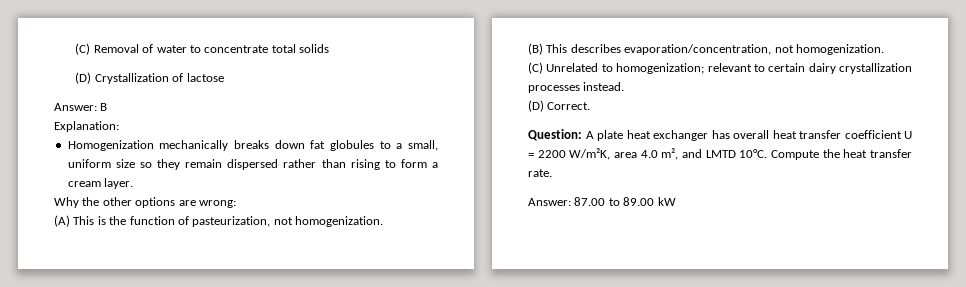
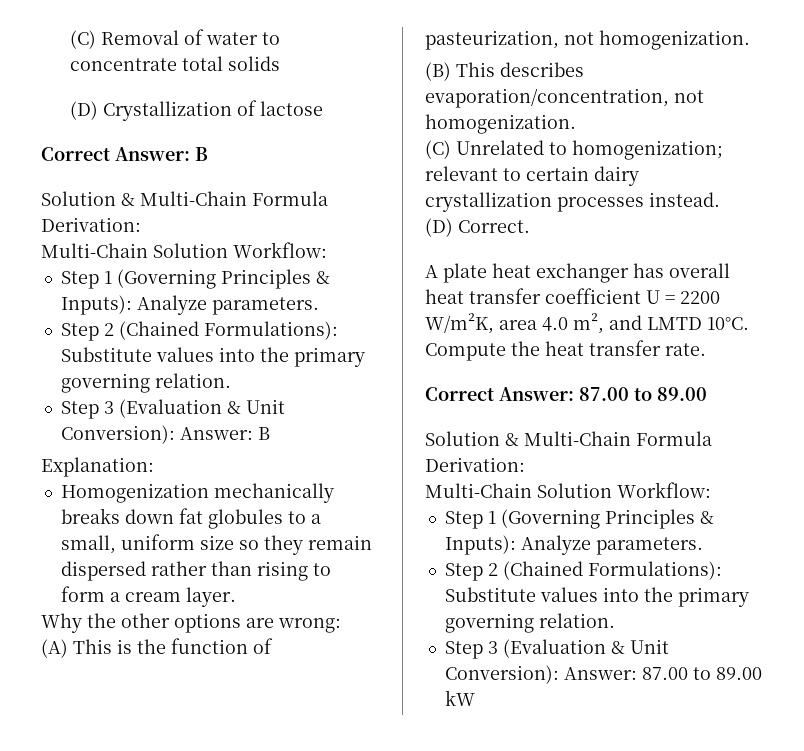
- Answer: B
+ Correct Answer: B
+ Solution & Multi-Chain Formula Derivation:
+ Multi-Chain Solution Workflow:
+ Step 1 (Governing Principles & Inputs): Analyze parameters.
+ Step 2 (Chained Formulations): Substitute values into the primary governing relation.
+ Step 3 (Evaluation & Unit Conversion): Answer: B
- Question: A plate heat exchanger has overall heat transfer coefficient U = 2200 W/m²K, area 4.0 m², and LMTD 10°C.
+ A plate heat exchanger has overall heat transfer coefficient U = 2200 W/m²K, area 4.0 m², and LMTD 10°C.
- Answer: 87.00 to 89.00 kW
+ Correct Answer: 87.00 to 89.00
+ Solution & Multi-Chain Formula Derivation:
+ Multi-Chain Solution Workflow:
+ Step 1 (Governing Principles & Inputs): Analyze parameters.
+ Step 2 (Chained Formulations): Substitute values into the primary governing relation.
+ Step 3 (Evaluation & Unit Conversion): Answer: 87.00 to 89.00 kW

